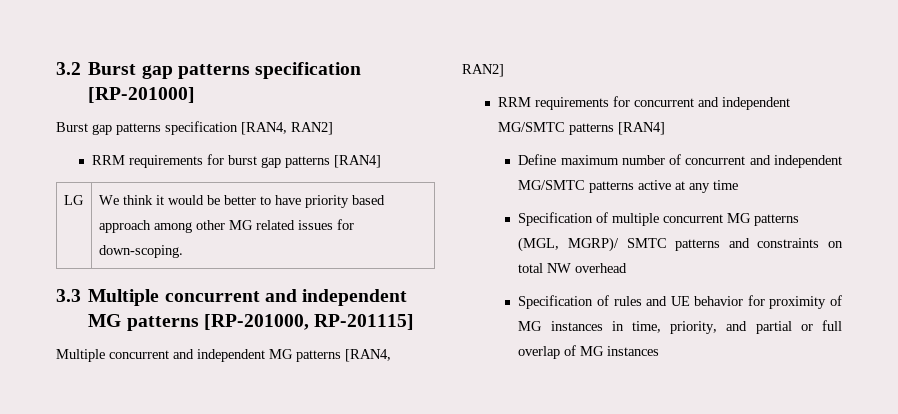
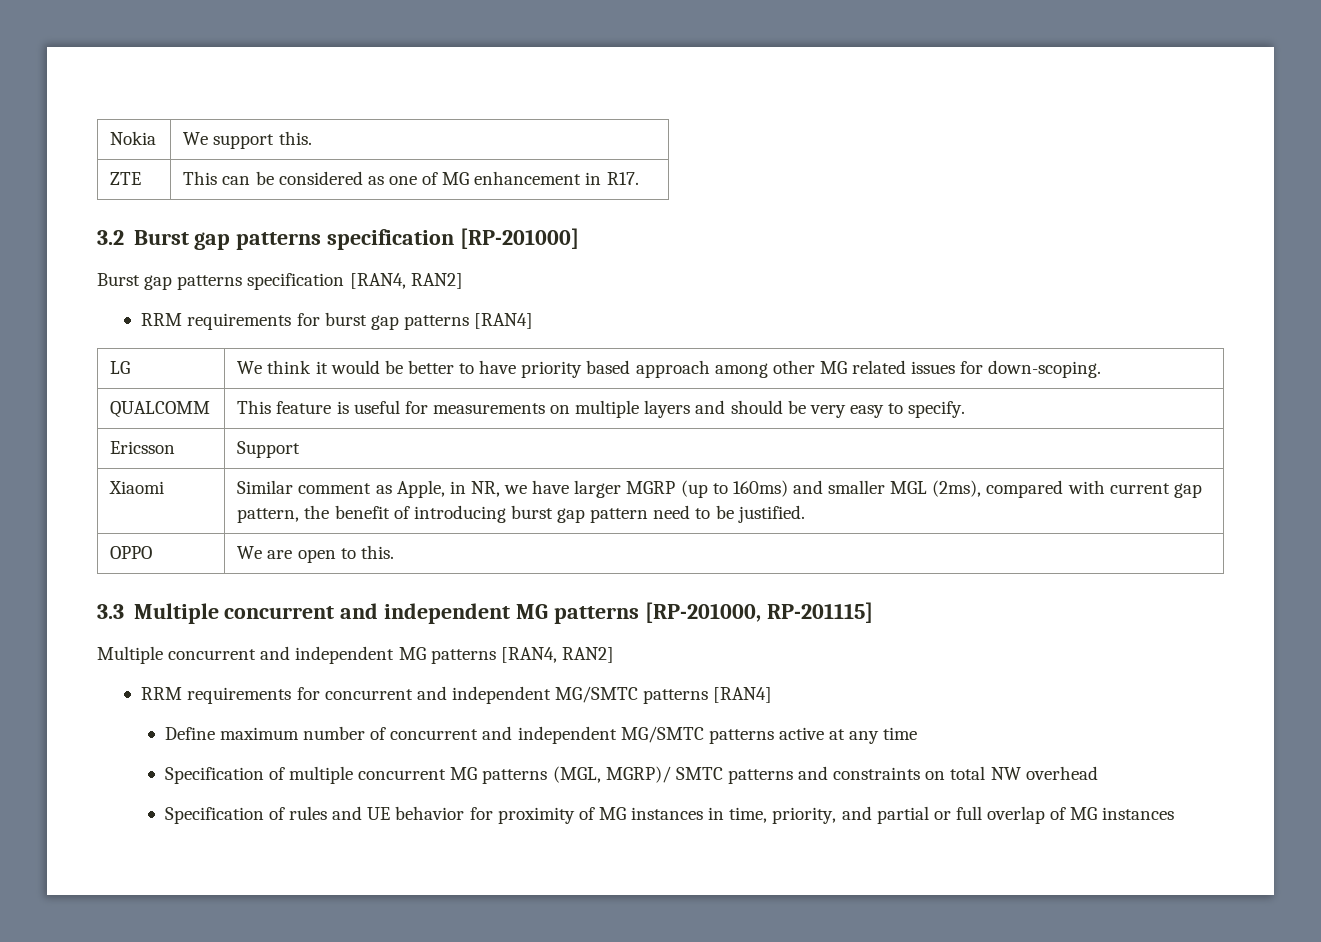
+ Nokia | We support this.
+ ZTE | This can be considered as one of MG enhancement in R17.
+ QUALCOMM | This feature is useful for measurements on multiple layers and should be very easy to specify.
+ Ericsson | Support
+ Xiaomi | Similar comment as Apple, in NR, we have larger MGRP (up to 160ms) and smaller MGL (2ms), compared with current gap pattern, the benefit of introducing burst gap pattern need to be justified.
+ OPPO | We are open to this.

